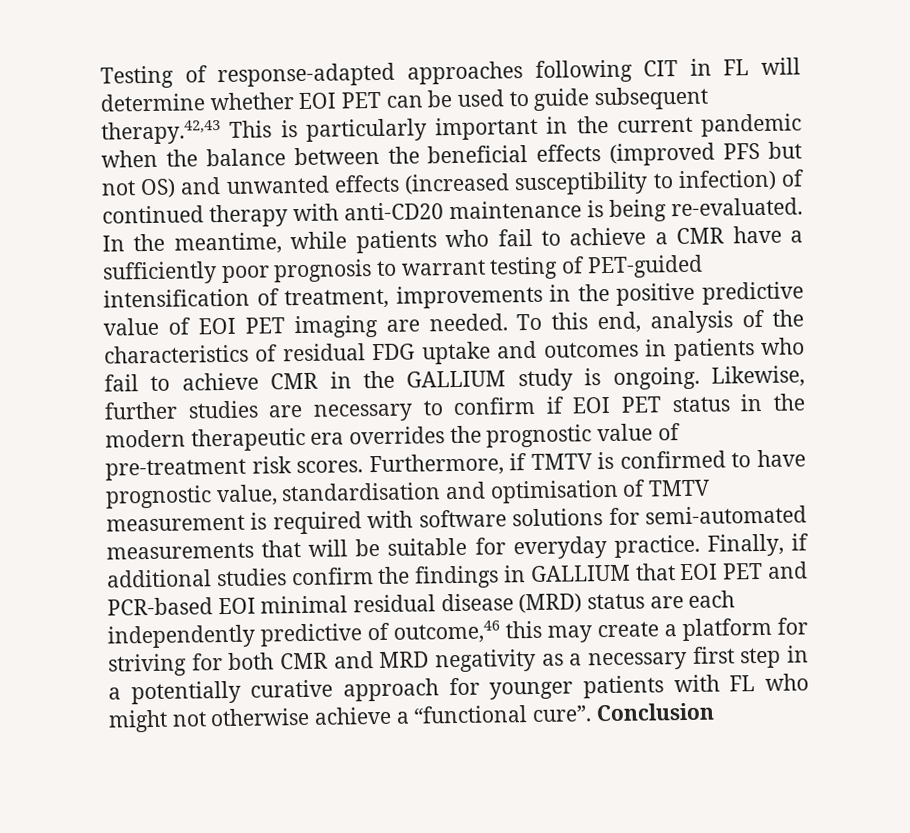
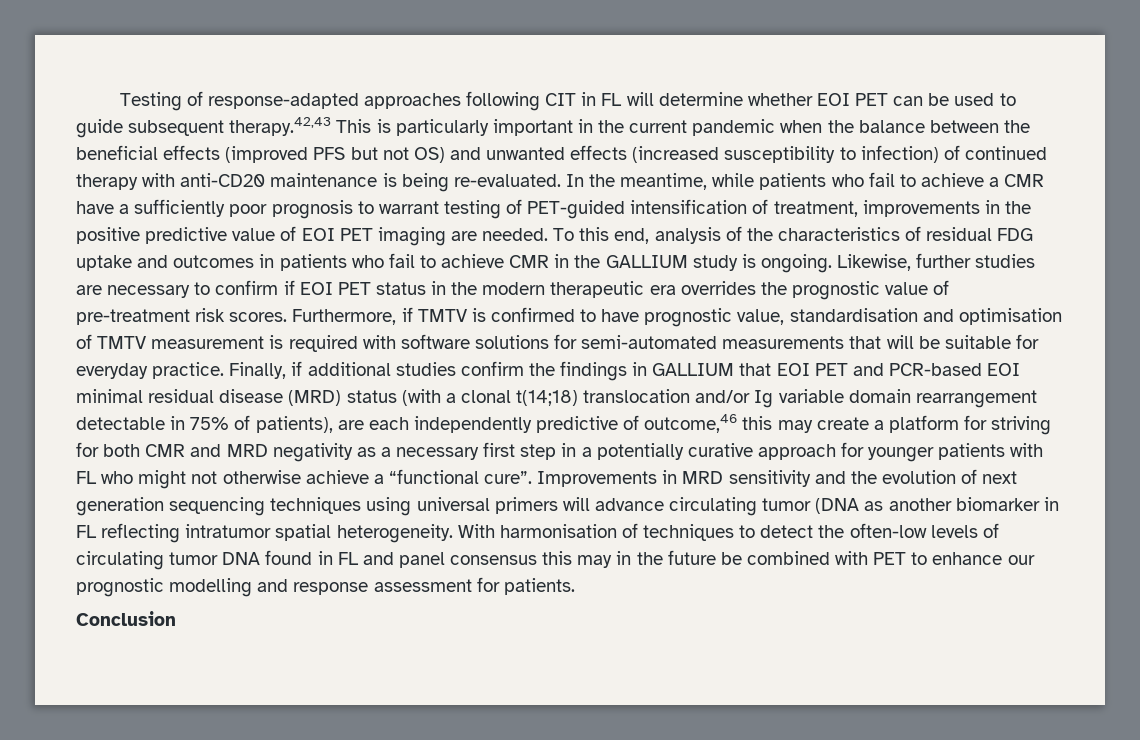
- Finally, if additional studies confirm the findings in GALLIUM that EOI PET and PCR-based EOI minimal residual disease (MRD) status are each independently predictive of outcome,46 this may create a platform for striving for both CMR and MRD negativity as a necessary first step in a potentially curative approach for younger patients with FL who might not otherwise achieve a “functional cure”. Conclusion
+ Finally, if additional studies confirm the findings in GALLIUM that EOI PET and PCR-based EOI minimal residual disease (MRD) status (with a clonal t(14;18) translocation and/or Ig variable domain rearrangement detectable in 75% of patients), are each independently predictive of outcome,46 this may create a platform for striving for both CMR and MRD negativity as a necessary first step in a potentially curative approach for younger patients with FL who might not otherwise achieve a “functional cure”. Improvements in MRD sensitivity and the evolution of next generation sequencing techniques using universal primers will advance circulating tumor (DNA as another biomarker in FL reflecting intratumor spatial heterogeneity. With harmonisation of techniques to detect the often-low levels of circulating tumor DNA found in FL and panel consensus this may in the future be combined with PET to enhance our prognostic modelling and response assessment for patients.
+ Conclusion

